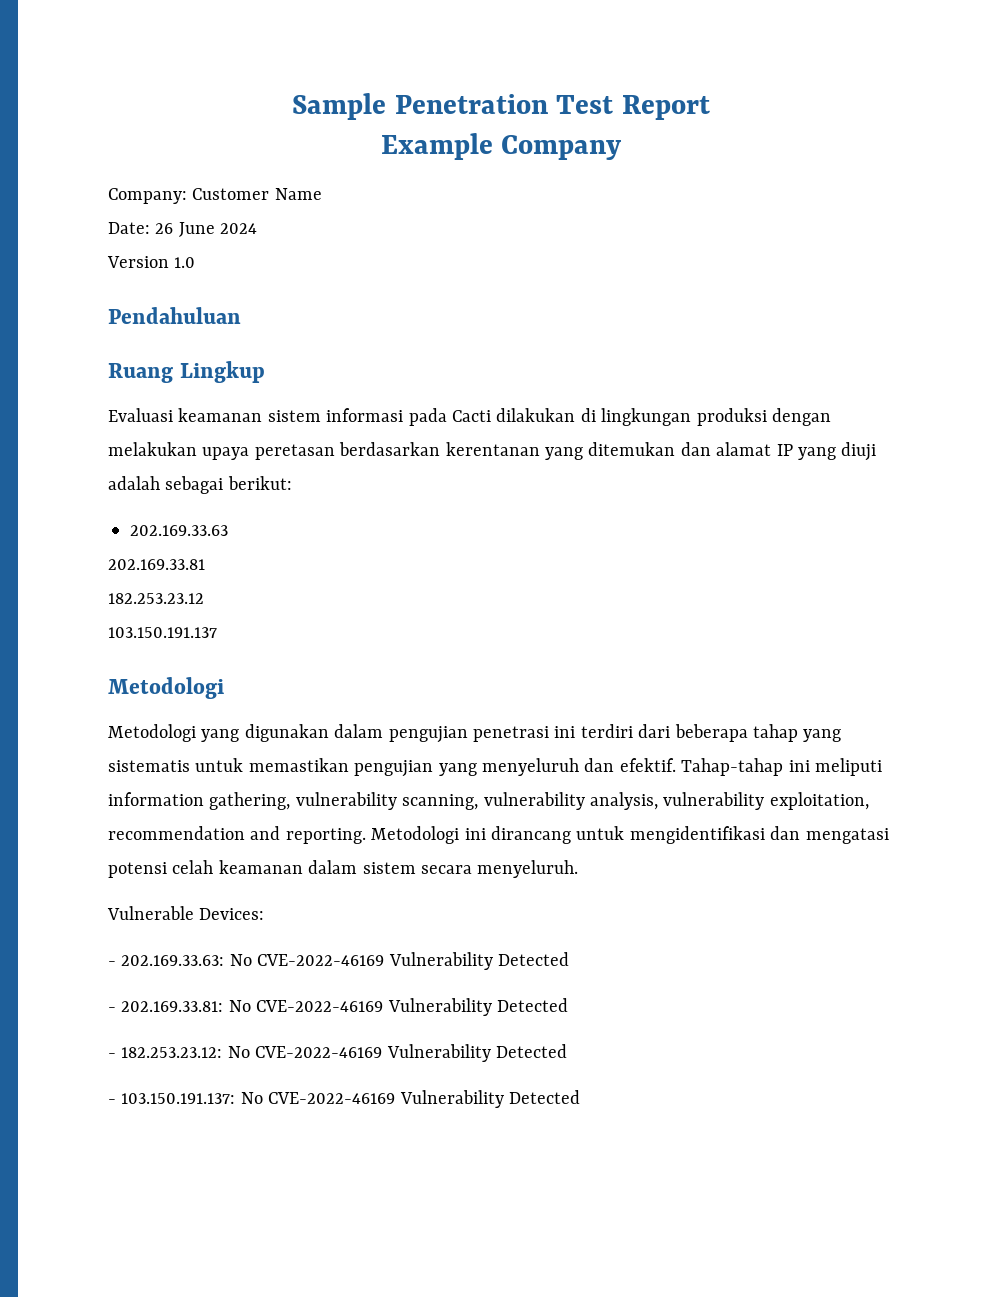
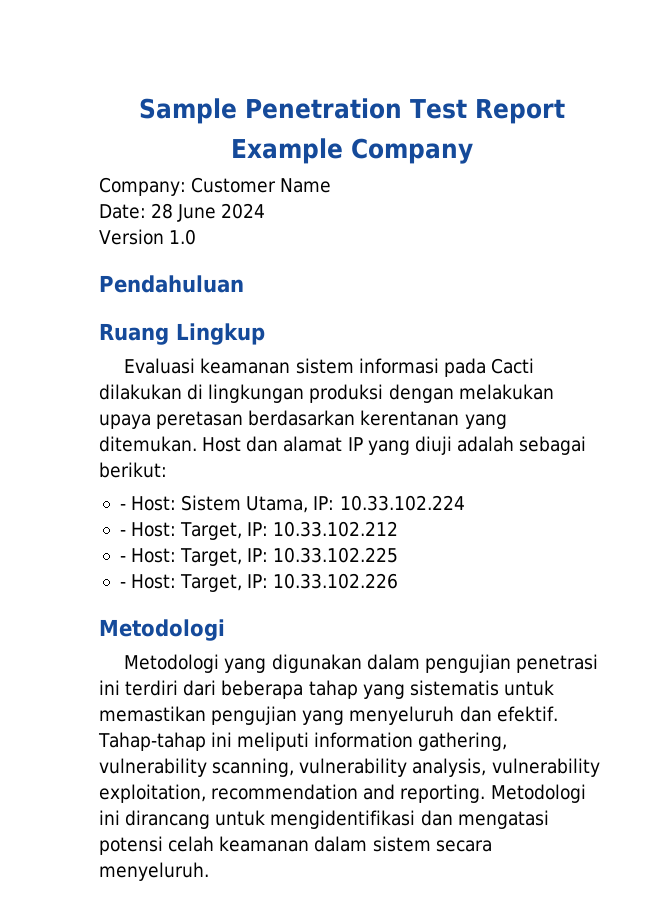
- Date: 26 June 2024
+ Date: 28 June 2024
- Evaluasi keamanan sistem informasi pada Cacti dilakukan di lingkungan produksi dengan melakukan upaya peretasan berdasarkan kerentanan yang ditemukan dan alamat IP yang diuji adalah sebagai berikut:
+ Evaluasi keamanan sistem informasi pada Cacti dilakukan di lingkungan produksi dengan melakukan upaya peretasan berdasarkan kerentanan yang ditemukan. Host dan alamat IP yang diuji adalah sebagai berikut:
- 202.169.33.63
- 202.169.33.81
- 182.253.23.12
- 103.150.191.137
+ - Host: Sistem Utama, IP: 10.33.102.224
+ - Host: Target, IP: 10.33.102.212
+ - Host: Target, IP: 10.33.102.225
+ - Host: Target, IP: 10.33.102.226
- Vulnerable Devices:
- - 202.169.33.63: No CVE-2022-46169 Vulnerability Detected
- - 202.169.33.81: No CVE-2022-46169 Vulnerability Detected
- - 182.253.23.12: No CVE-2022-46169 Vulnerability Detected
- - 103.150.191.137: No CVE-2022-46169 Vulnerability Detected

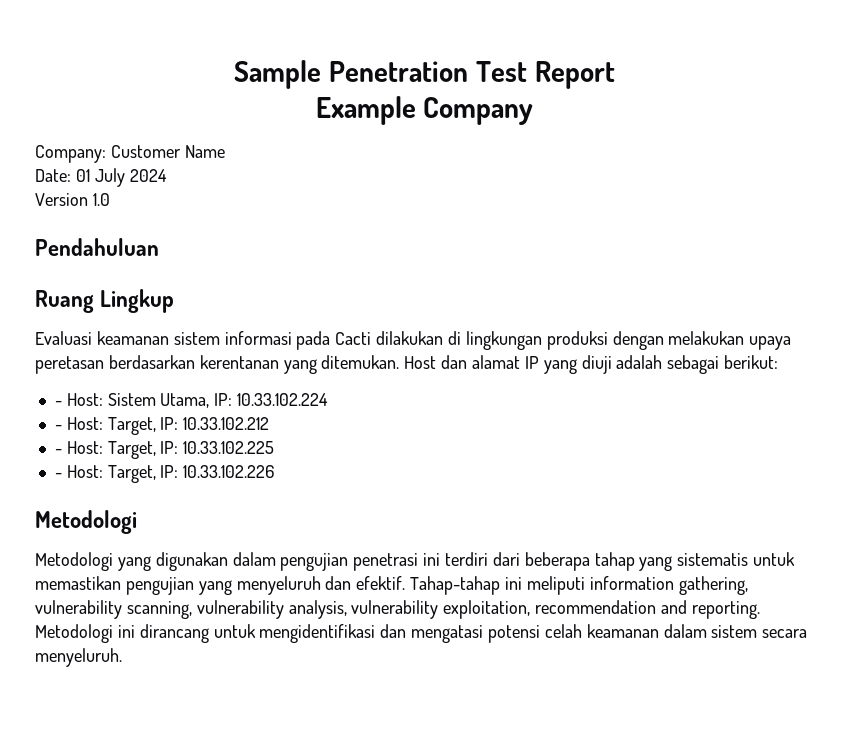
- Date: 28 June 2024
+ Date: 01 July 2024

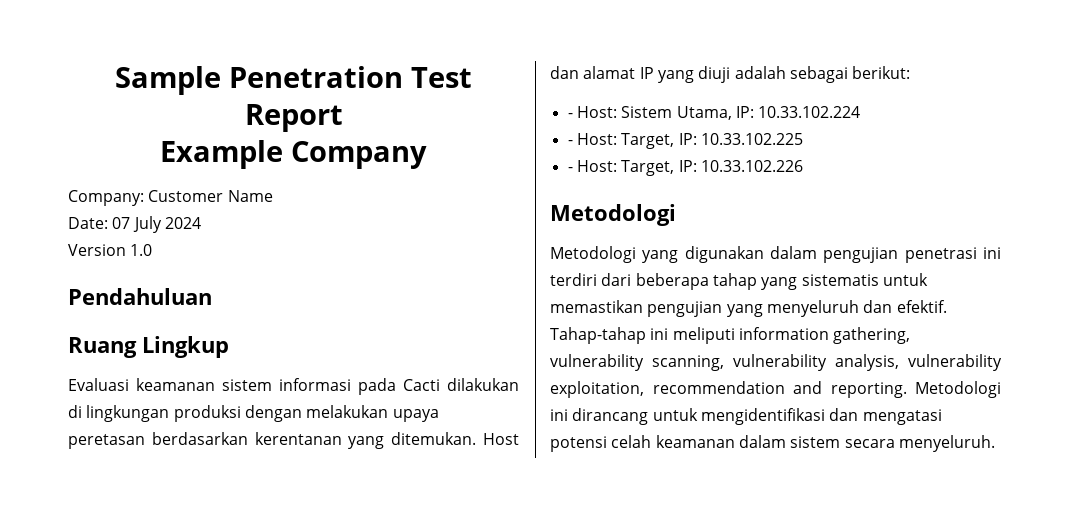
- Date: 01 July 2024
+ Date: 07 July 2024
- - Host: Target, IP: 10.33.102.212

